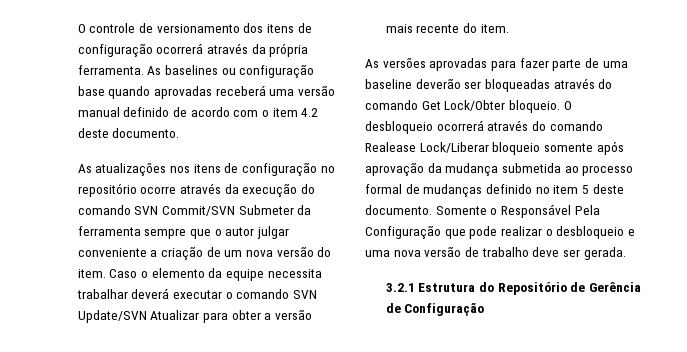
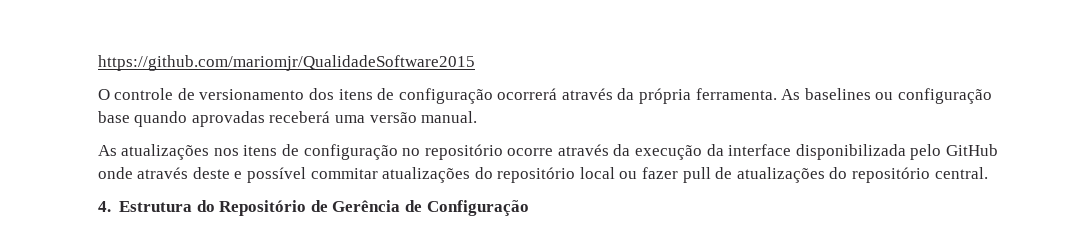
+ https://github.com/mariomjr/QualidadeSoftware2015
- As baselines ou configuração base quando aprovadas receberá uma versão manual definido de acordo com o item 4.2 deste documento.
+ As baselines ou configuração base quando aprovadas receberá uma versão manual.
- As atualizações nos itens de configuração no repositório ocorre através da execução do comando SVN Commit/SVN Submeter da ferramenta sempre que o autor julgar conveniente a criação de um nova versão do item. Caso o elemento da equipe necessita trabalhar deverá executar o comando SVN Update/SVN Atualizar para obter a versão mais recente do item.
- As versões aprovadas para fazer parte de uma baseline deverão ser bloqueadas através do comando Get Lock/Obter bloqueio. O desbloqueio ocorrerá através do comando Realease Lock/Liberar bloqueio somente após aprovação da mudança submetida ao processo formal de mudanças definido no item 5 deste documento. Somente o Responsável Pela Configuração que pode realizar o desbloqueio e uma nova versão de trabalho deve ser gerada.
- 3.2.1 Estrutura do Repositório de Gerência de Configuração
+ As atualizações nos itens de configuração no repositório ocorre através da execução da interface disponibilizada pelo GitHub onde através deste e possível commitar atualizações do repositório local ou fazer pull de atualizações do repositório central.
+ 4. Estrutura do Repositório de Gerência de Configuração

